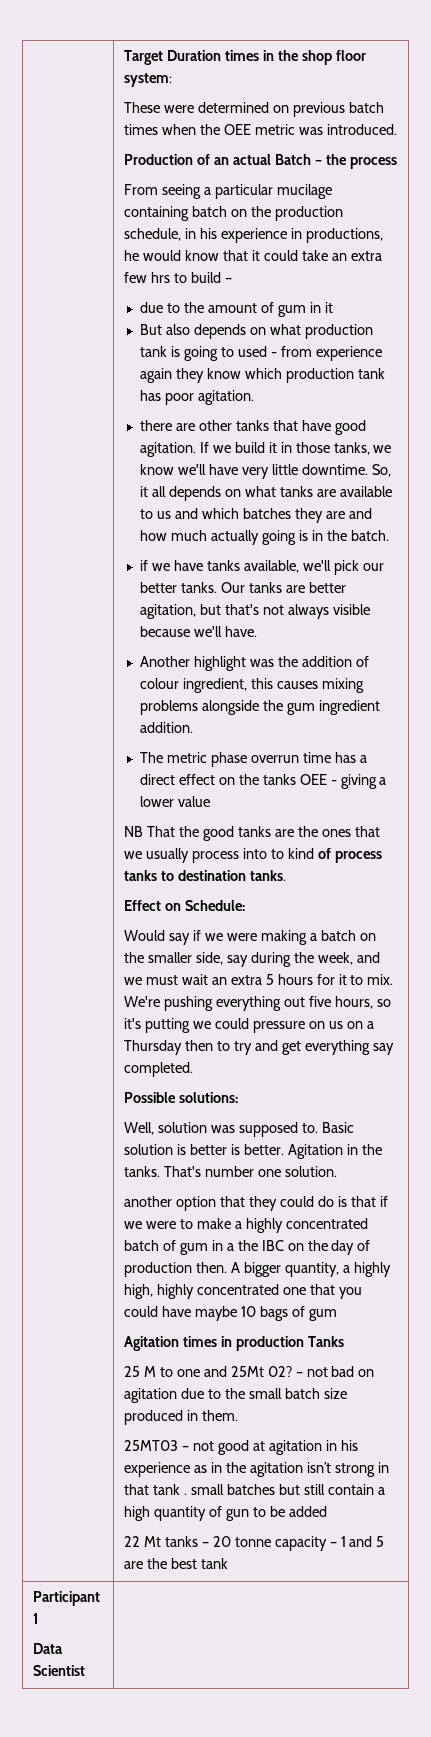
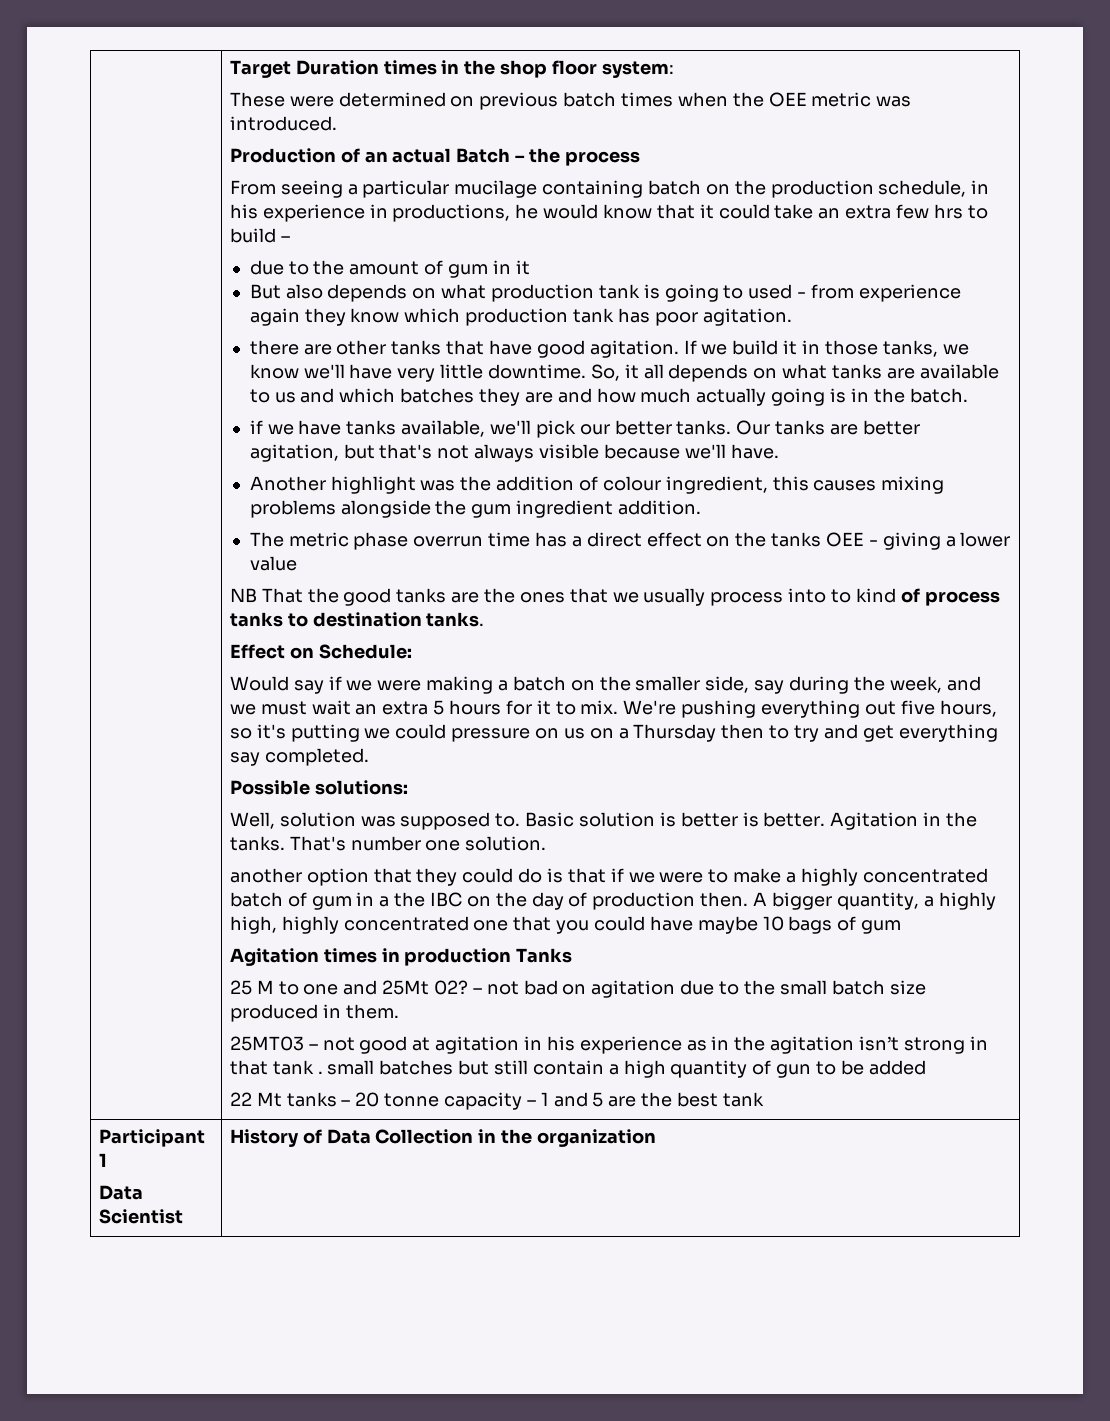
  Participant 1
- Data Scientist |
+ Data Scientist | History of Data Collection in the organization

